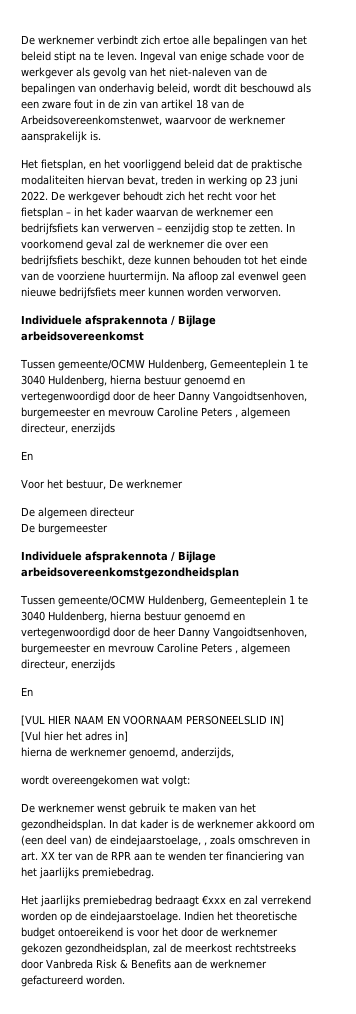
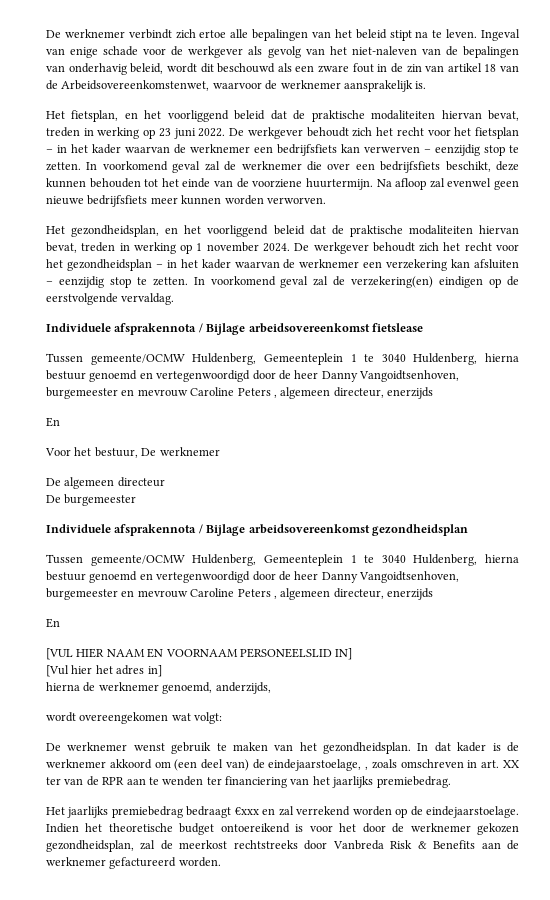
- Individuele afsprakennota / Bijlage arbeidsovereenkomst
+ Het gezondheidsplan, en het voorliggend beleid dat de praktische modaliteiten hiervan bevat, treden in werking op 1 november 2024. De werkgever behoudt zich het recht voor het gezondheidsplan – in het kader waarvan de werknemer een verzekering kan afsluiten – eenzijdig stop te zetten. In voorkomend geval zal de verzekering(en) eindigen op de eerstvolgende vervaldag.
+ Individuele afsprakennota / Bijlage arbeidsovereenkomst fietslease
- Individuele afsprakennota / Bijlage arbeidsovereenkomstgezondheidsplan
+ Individuele afsprakennota / Bijlage arbeidsovereenkomst gezondheidsplan

